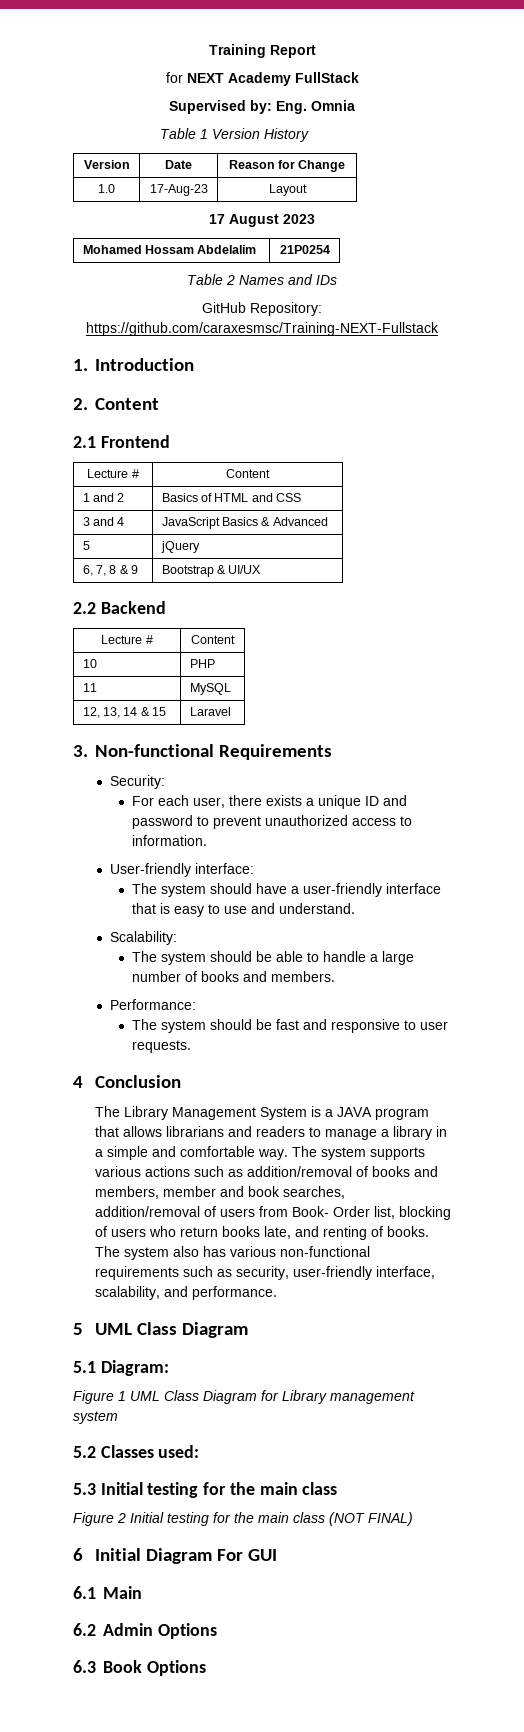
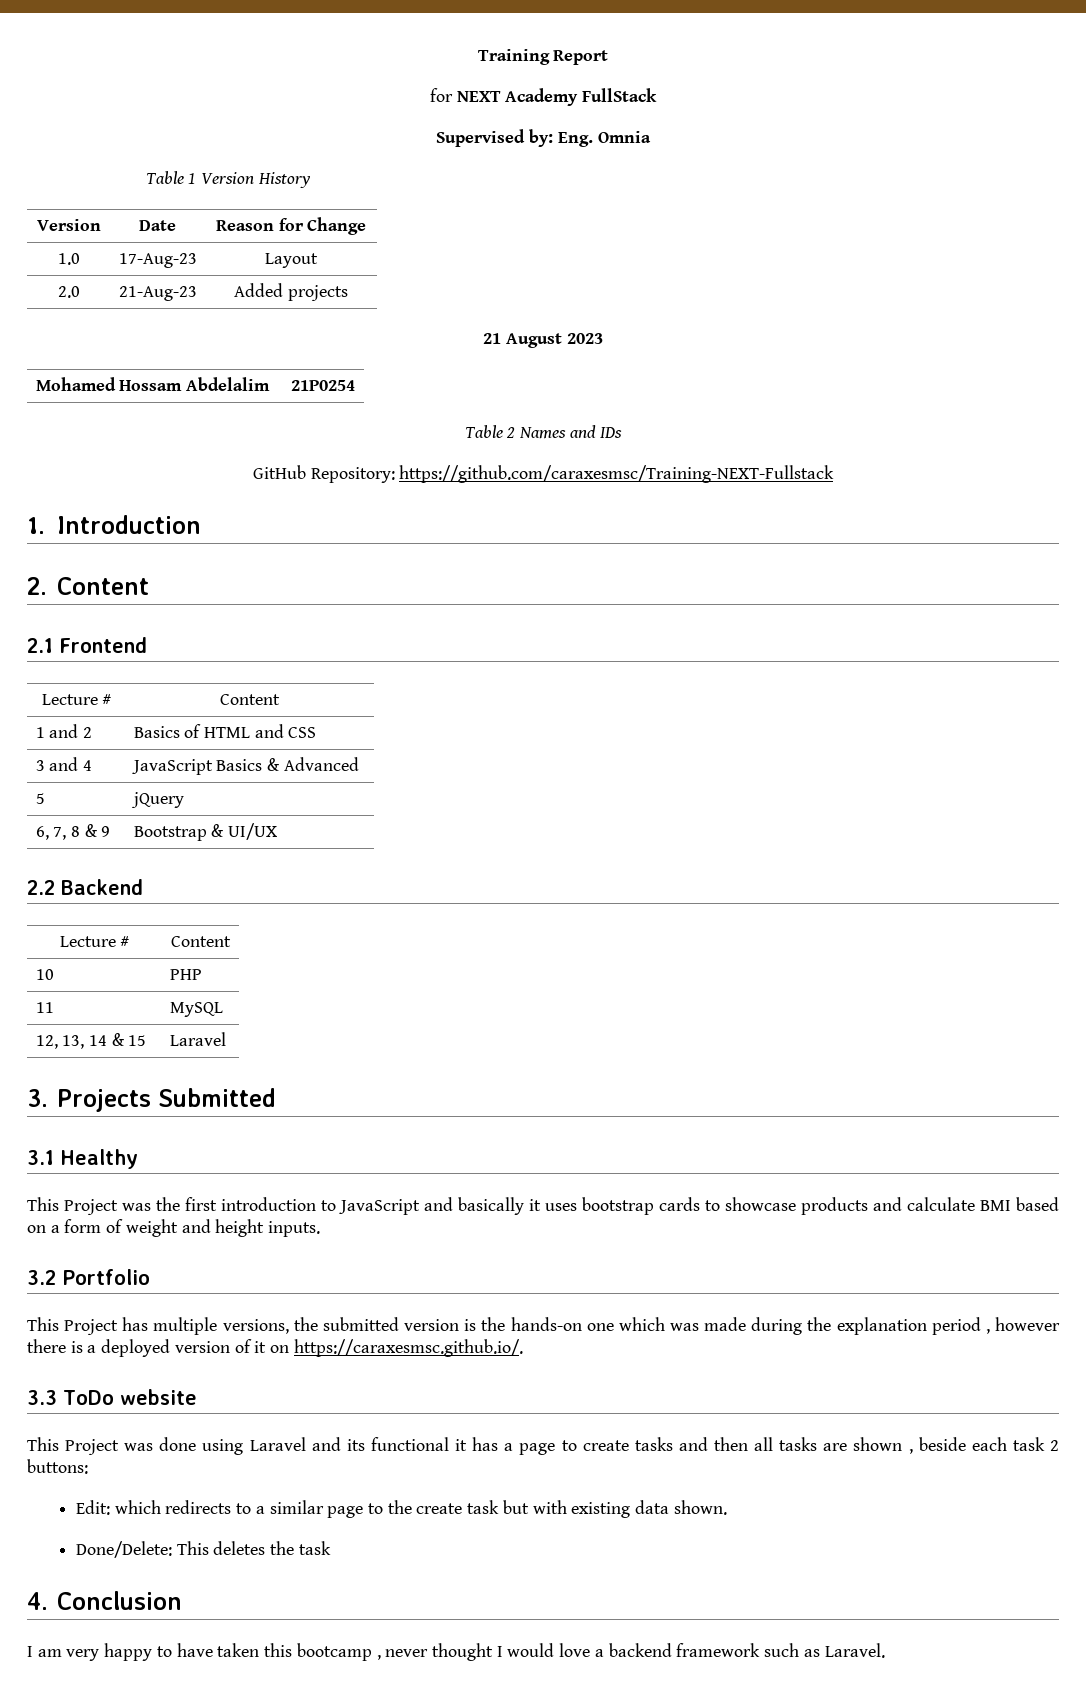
- 17 August 2023
+ 2.0 | 21-Aug-23 | Added projects
+ 21 August 2023
- 3. Non-functional Requirements
- Security:
- For each user, there exists a unique ID and password to prevent unauthorized access to information.
- User-friendly interface:
- The system should have a user-friendly interface that is easy to use and understand.
- Scalability:
- The system should be able to handle a large number of books and members.
- Performance:
- The system should be fast and responsive to user requests.
- 4 Conclusion
- The Library Management System is a JAVA program that allows librarians and readers to manage a library in a simple and comfortable way. The system supports various actions such as addition/removal of books and members, member and book searches, addition/removal of users from Book- Order list, blocking of users who return books late, and renting of books. The system also has various non-functional requirements such as security, user-friendly interface, scalability, and performance.
- 5 UML Class Diagram
- 5.1 Diagram:
- Figure 1 UML Class Diagram for Library management system
- 5.2 Classes used:
- 5.3 Initial testing for the main class
- Figure 2 Initial testing for the main class (NOT FINAL)
- 6 Initial Diagram For GUI
- 6.1 Main
- 6.2 Admin Options
- 6.3 Book Options
+ 3. Projects Submitted
+ 3.1 Healthy
+ This Project was the first introduction to JavaScript and basically it uses bootstrap cards to showcase products and calculate BMI based on a form of weight and height inputs.
+ 3.2 Portfolio
+ This Project has multiple versions, the submitted version is the hands-on one which was made during the explanation period , however there is a deployed version of it on https://caraxesmsc.github.io/.
+ 3.3 ToDo website
+ This Project was done using Laravel and its functional it has a page to create tasks and then all tasks are shown , beside each task 2 buttons:
+ Edit: which redirects to a similar page to the create task but with existing data shown.
+ Done/Delete: This deletes the task
+ 4. Conclusion
+ I am very happy to have taken this bootcamp , never thought I would love a backend framework such as Laravel.

